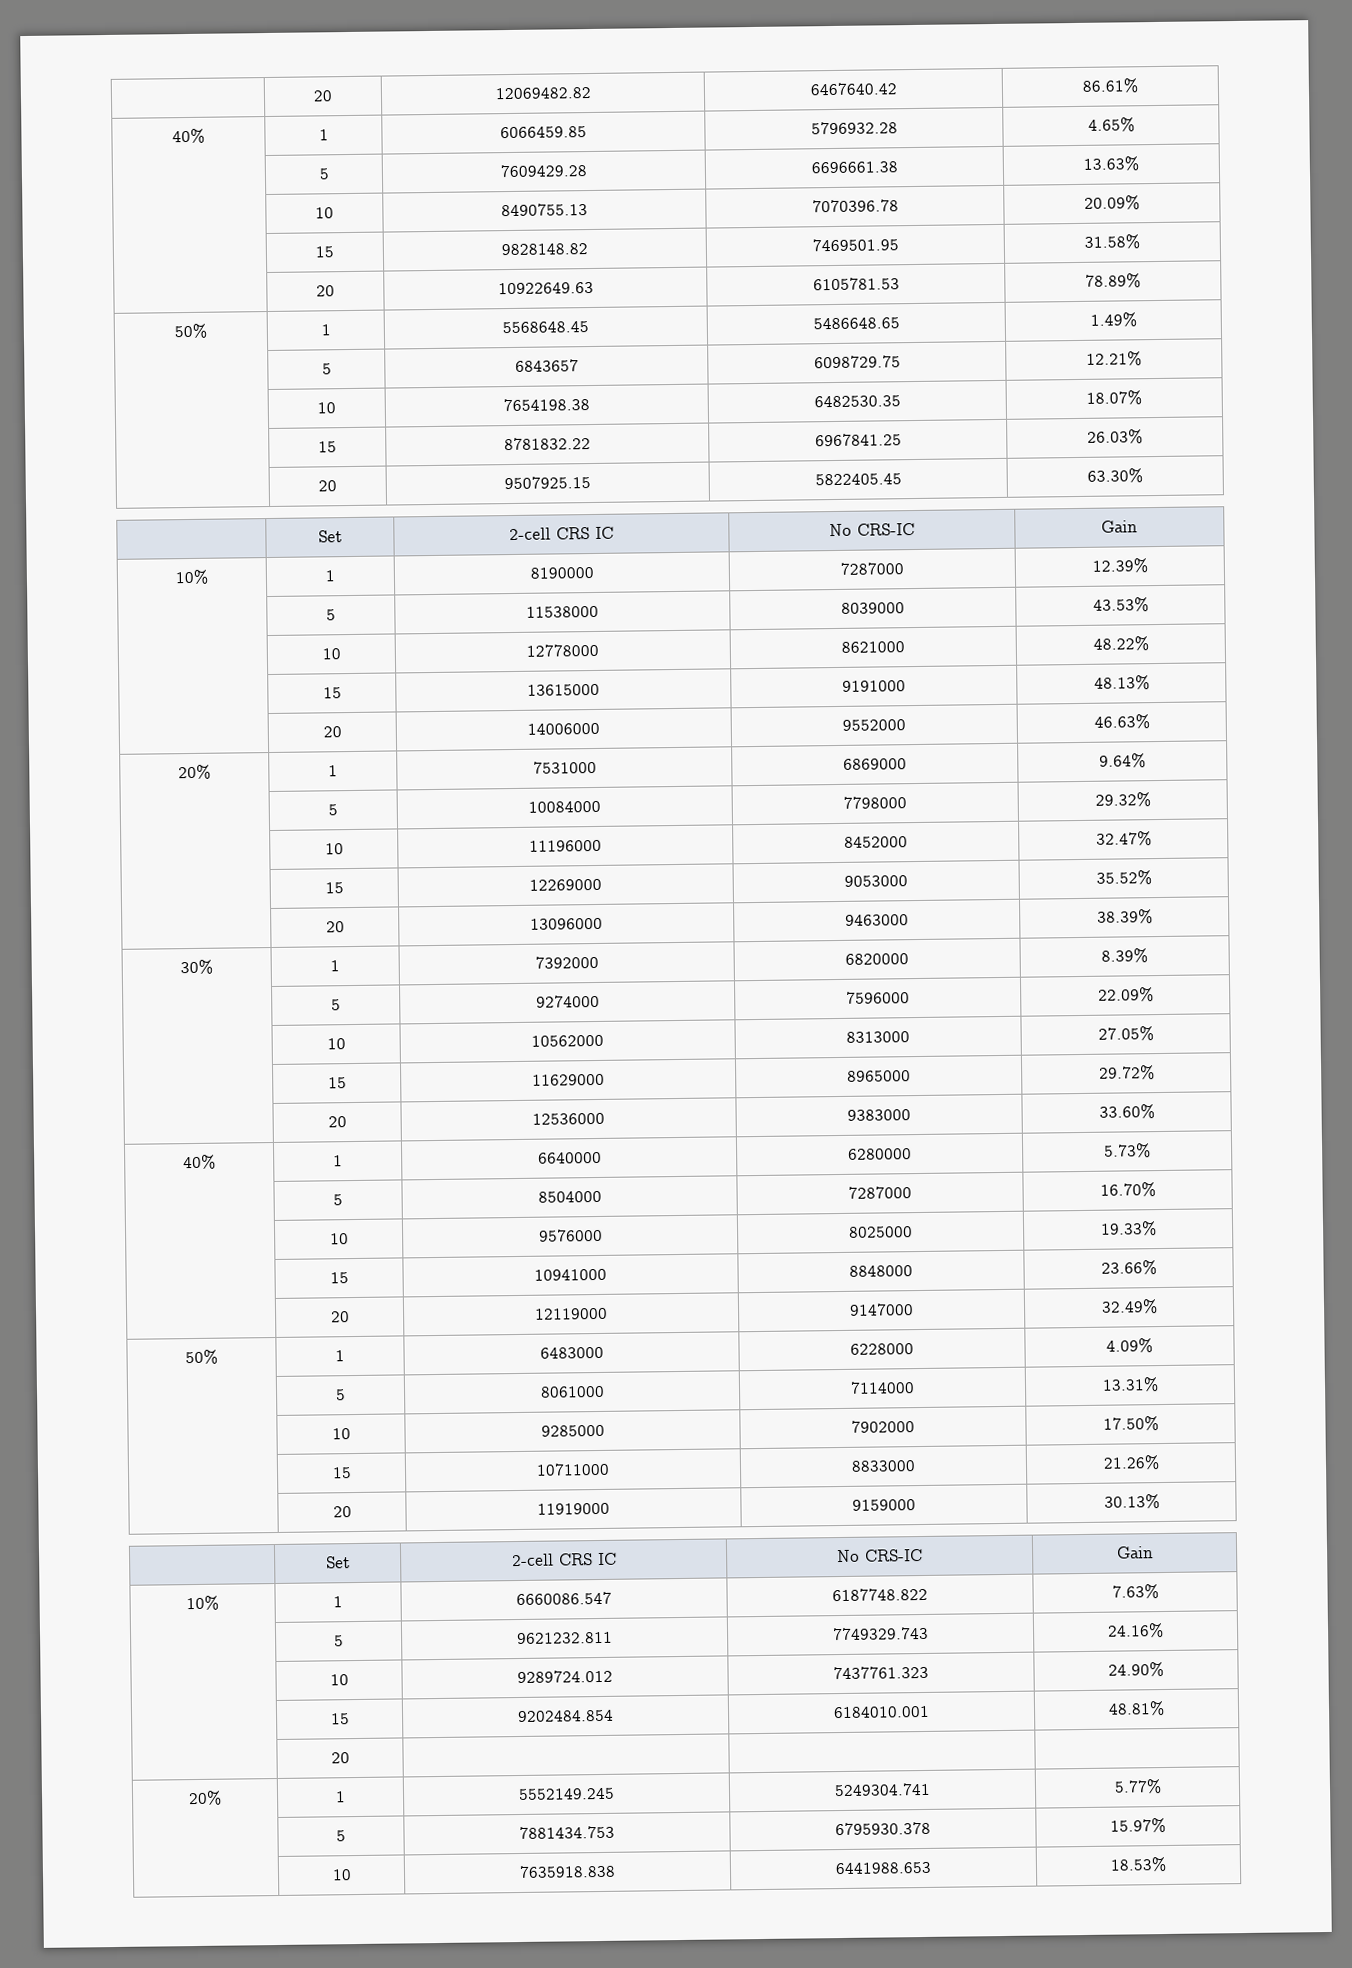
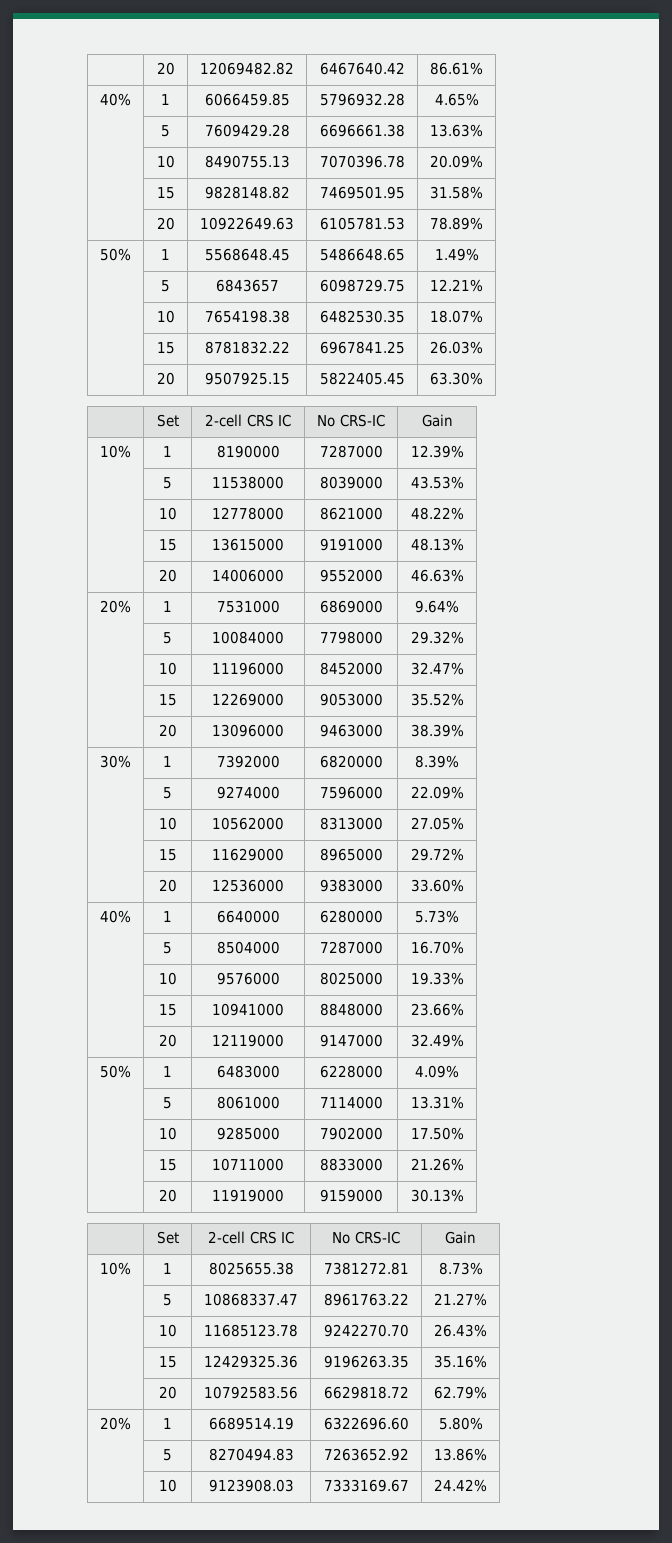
- 10% | 1 | 6660086.547 | 6187748.822 | 7.63%
- | 5 | 9621232.811 | 7749329.743 | 24.16%
- | 10 | 9289724.012 | 7437761.323 | 24.90%
- | 15 | 9202484.854 | 6184010.001 | 48.81%
- | 20 | | |
- 20% | 1 | 5552149.245 | 5249304.741 | 5.77%
- | 5 | 7881434.753 | 6795930.378 | 15.97%
- | 10 | 7635918.838 | 6441988.653 | 18.53%
+ 10% | 1 | 8025655.38 | 7381272.81 | 8.73%
+ | 5 | 10868337.47 | 8961763.22 | 21.27%
+ | 10 | 11685123.78 | 9242270.70 | 26.43%
+ | 15 | 12429325.36 | 9196263.35 | 35.16%
+ | 20 | 10792583.56 | 6629818.72 | 62.79%
+ 20% | 1 | 6689514.19 | 6322696.60 | 5.80%
+ | 5 | 8270494.83 | 7263652.92 | 13.86%
+ | 10 | 9123908.03 | 7333169.67 | 24.42%

